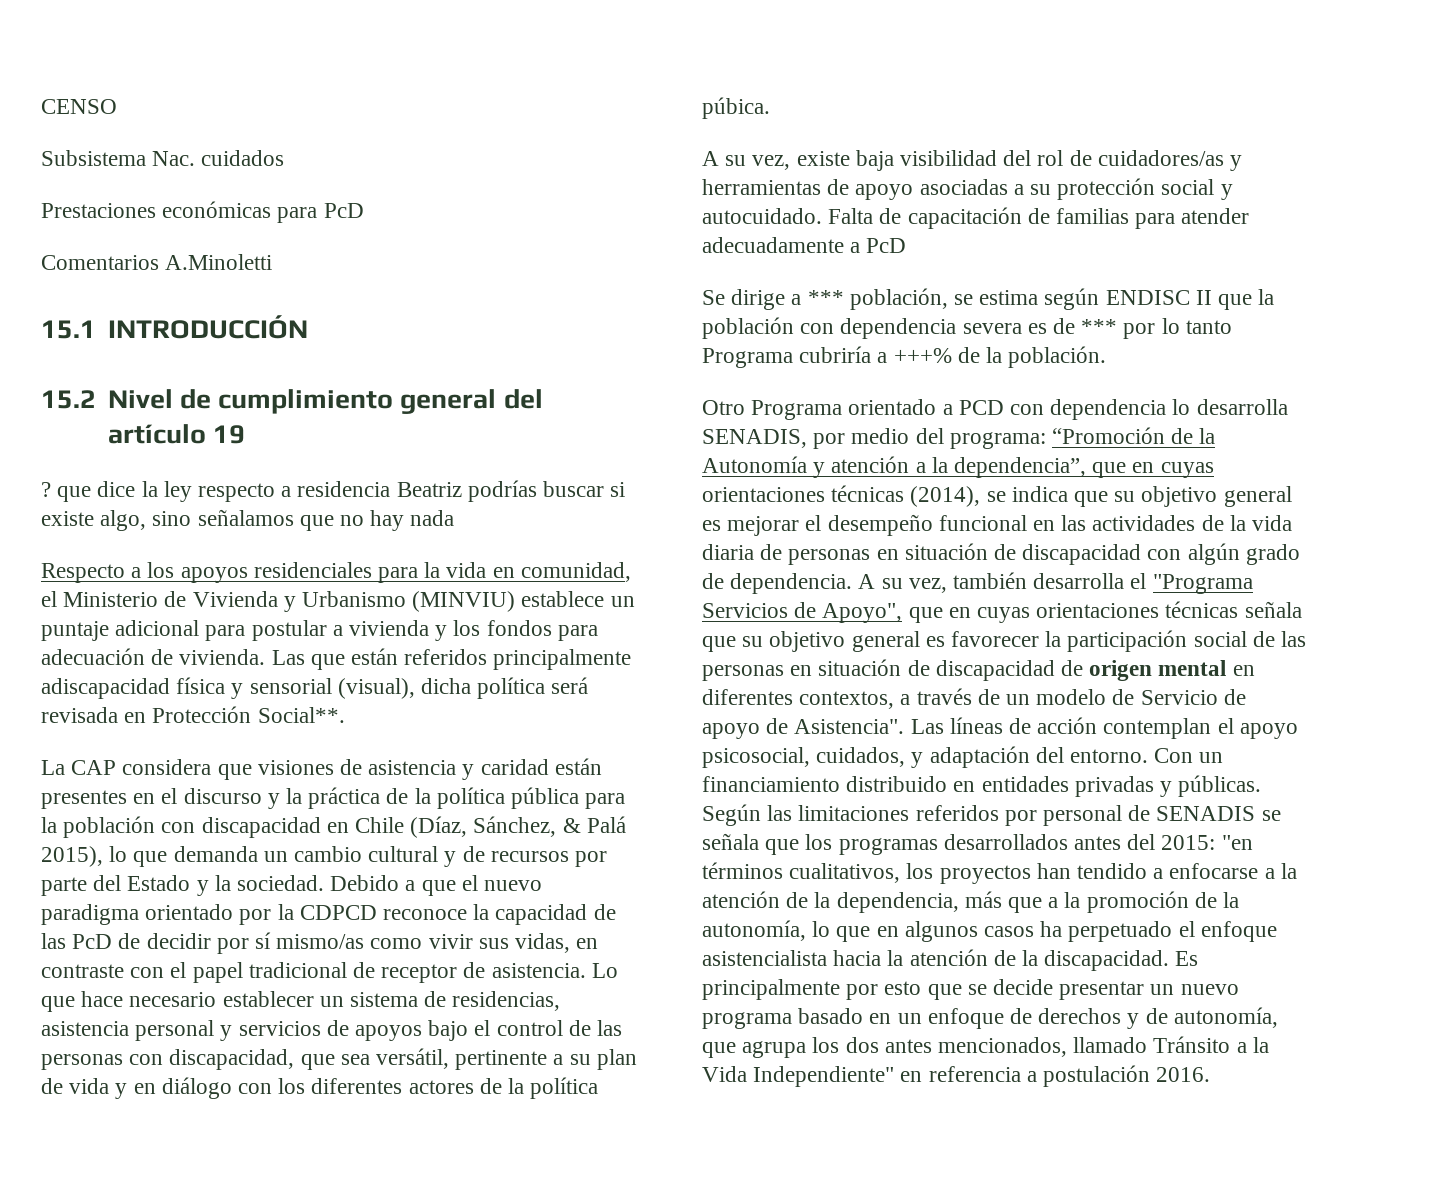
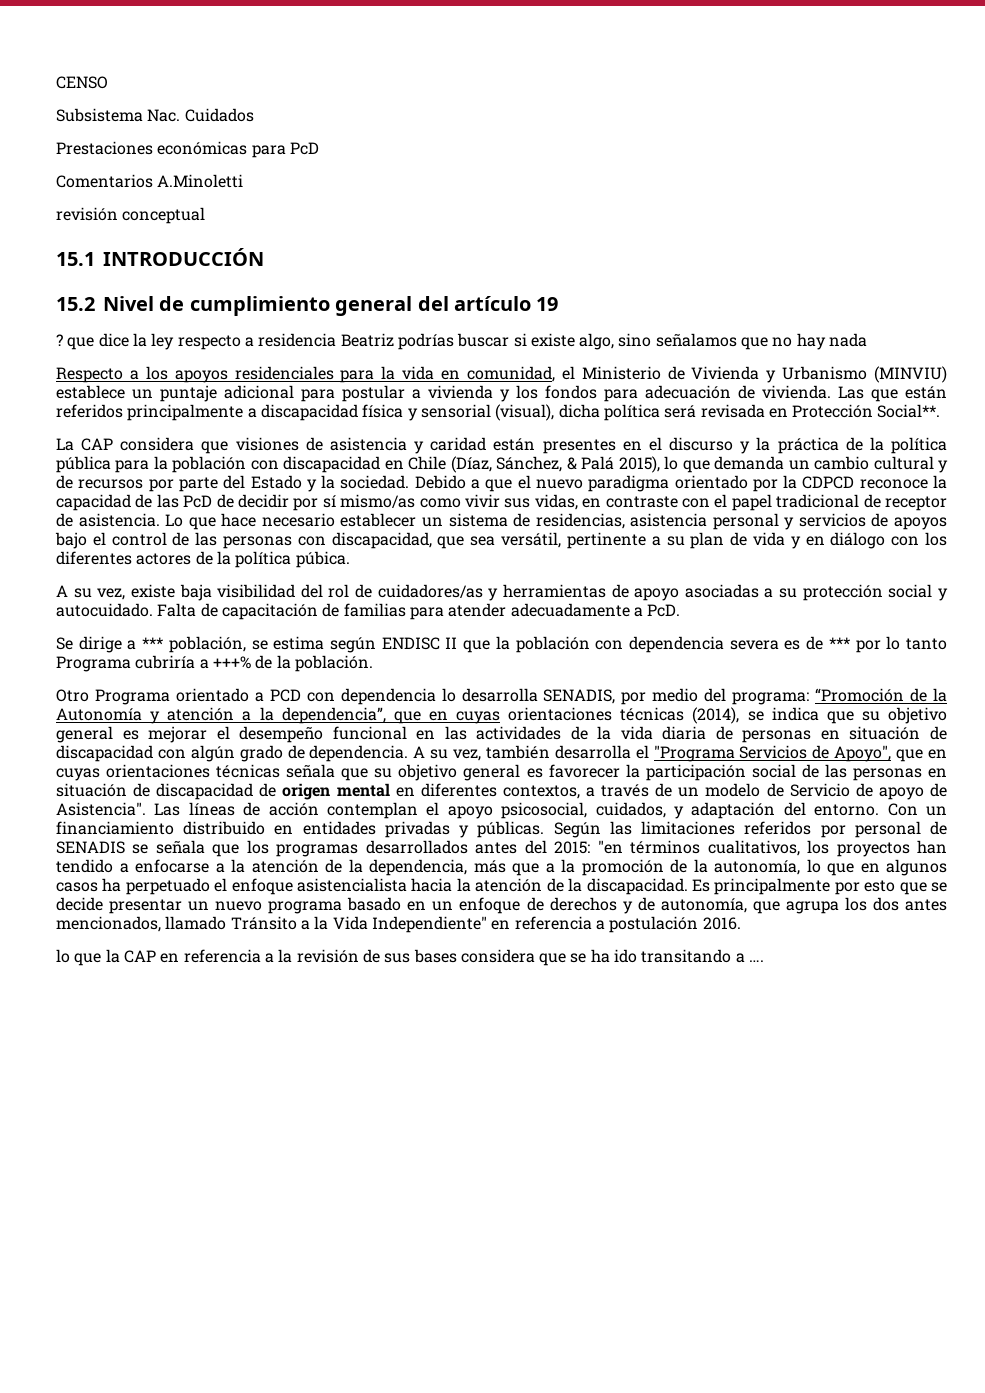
- Subsistema Nac. cuidados
+ Subsistema Nac. Cuidados
+ revisión conceptual
- Las que están referidos principalmente adiscapacidad física y sensorial (visual), dicha política será revisada en Protección Social**.
+ Las que están referidos principalmente a discapacidad física y sensorial (visual), dicha política será revisada en Protección Social**.
- Falta de capacitación de familias para atender adecuadamente a PcD
+ Falta de capacitación de familias para atender adecuadamente a PcD.
+ lo que la CAP en referencia a la revisión de sus bases considera que se ha ido transitando a ….

